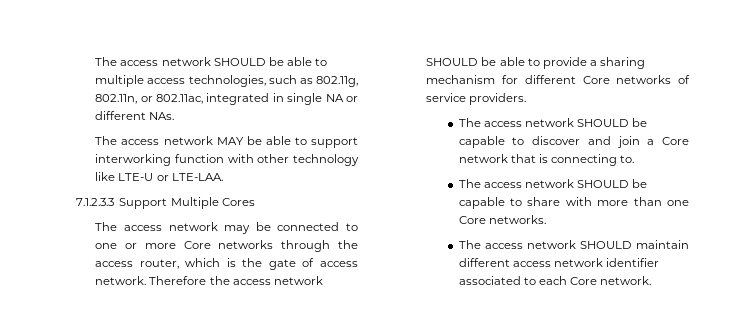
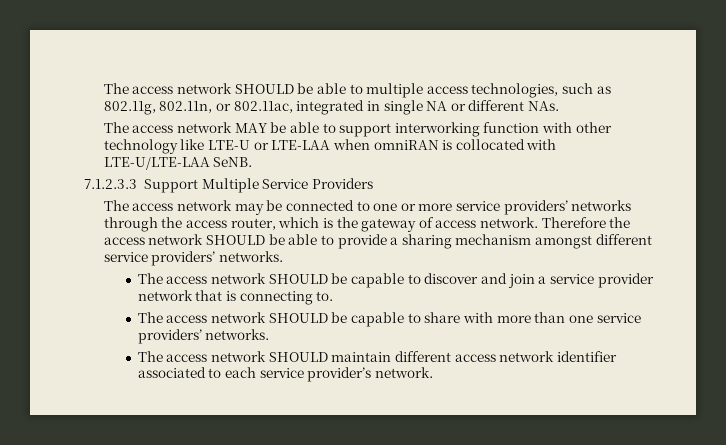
- The access network MAY be able to support interworking function with other technology like LTE-U or LTE-LAA.
+ The access network MAY be able to support interworking function with other technology like LTE-U or LTE-LAA when omniRAN is collocated with LTE-U/LTE-LAA SeNB.
- 7.1.2.3.3 Support Multiple Cores
+ 7.1.2.3.3 Support Multiple Service Providers
- The access network may be connected to one or more Core networks through the access router, which is the gate of access network.
+ The access network may be connected to one or more service providers’ networks through the access router, which is the gateway of access network.
- Therefore the access network SHOULD be able to provide a sharing mechanism for different Core networks of service providers.
+ Therefore the access network SHOULD be able to provide a sharing mechanism amongst different service providers’ networks.
- The access network SHOULD be capable to discover and join a Core network that is connecting to.
+ The access network SHOULD be capable to discover and join a service provider network that is connecting to.
- The access network SHOULD be capable to share with more than one Core networks.
+ The access network SHOULD be capable to share with more than one service providers’ networks.
- The access network SHOULD maintain different access network identifier associated to each Core network.
+ The access network SHOULD maintain different access network identifier associated to each service provider’s network.

